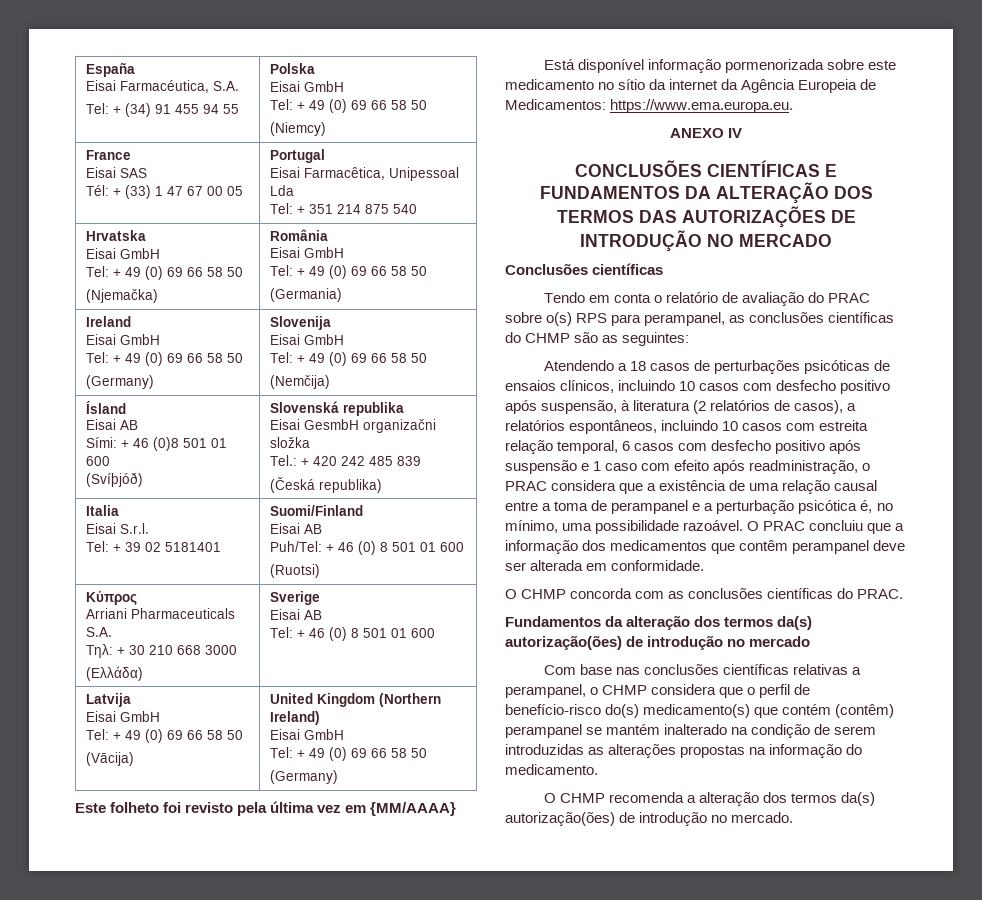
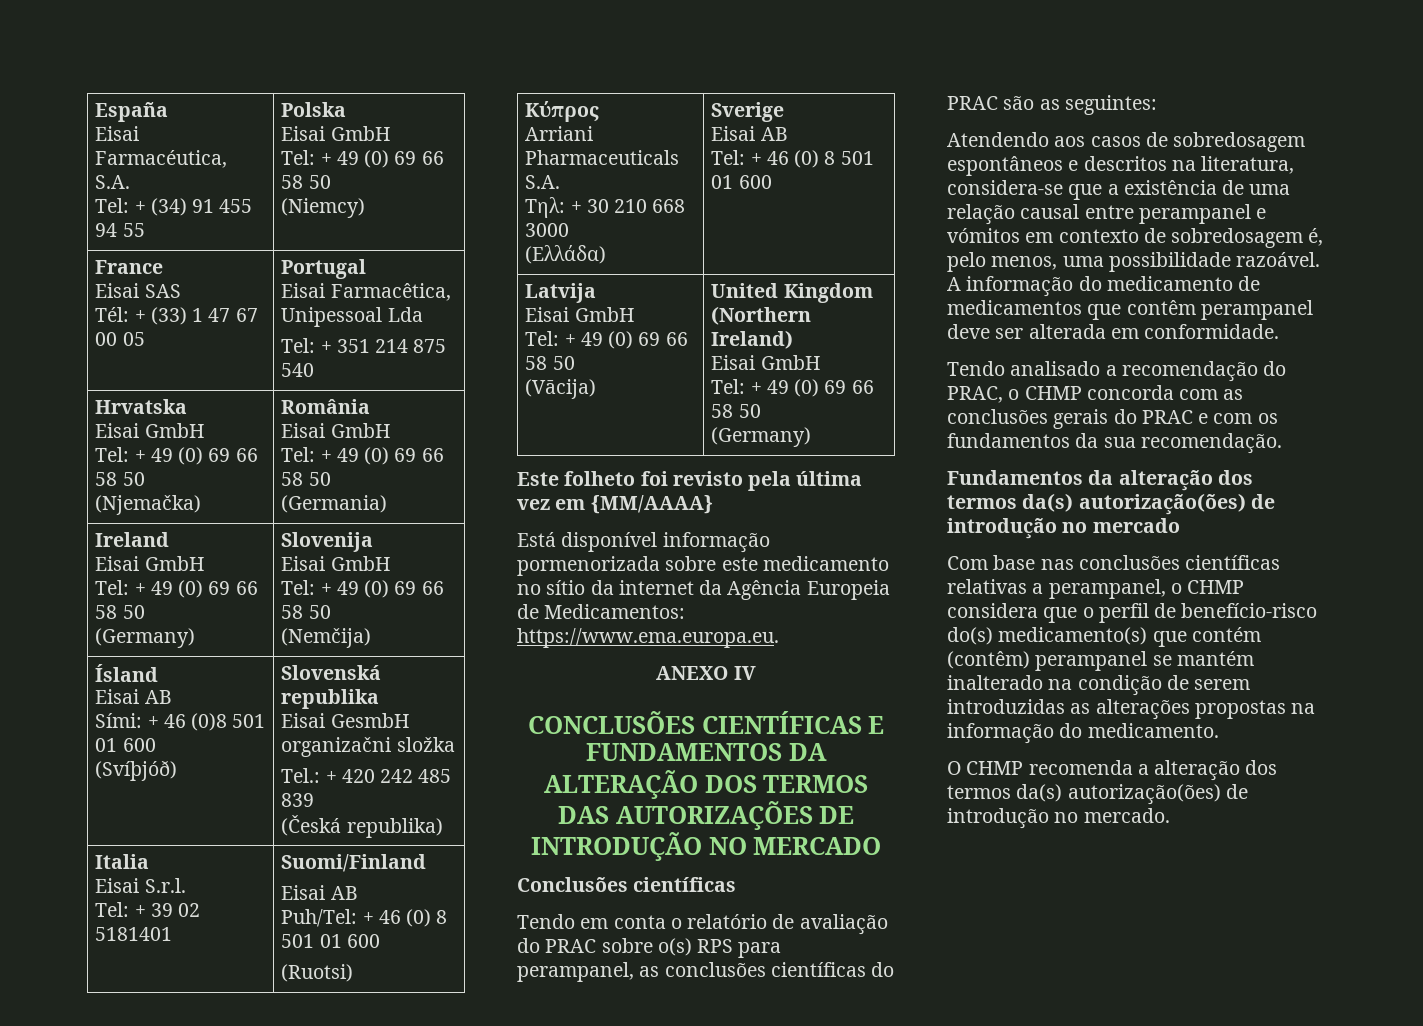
- Tendo em conta o relatório de avaliação do PRAC sobre o(s) RPS para perampanel, as conclusões científicas do CHMP são as seguintes:
+ Tendo em conta o relatório de avaliação do PRAC sobre o(s) RPS para perampanel, as conclusões científicas do PRAC são as seguintes:
- Atendendo a 18 casos de perturbações psicóticas de ensaios clínicos, incluindo 10 casos com desfecho positivo após suspensão, à literatura (2 relatórios de casos), a relatórios espontâneos, incluindo 10 casos com estreita relação temporal, 6 casos com desfecho positivo após suspensão e 1 caso com efeito após readministração, o PRAC considera que a existência de uma relação causal entre a toma de perampanel e a perturbação psicótica é, no mínimo, uma possibilidade razoável. O PRAC concluiu que a informação dos medicamentos que contêm perampanel deve ser alterada em conformidade.
+ Atendendo aos casos de sobredosagem espontâneos e descritos na literatura, considera-se que a existência de uma relação causal entre perampanel e vómitos em contexto de sobredosagem é, pelo menos, uma possibilidade razoável. A informação do medicamento de medicamentos que contêm perampanel deve ser alterada em conformidade.
- O CHMP concorda com as conclusões científicas do PRAC.
+ Tendo analisado a recomendação do PRAC, o CHMP concorda com as conclusões gerais do PRAC e com os fundamentos da sua recomendação.

